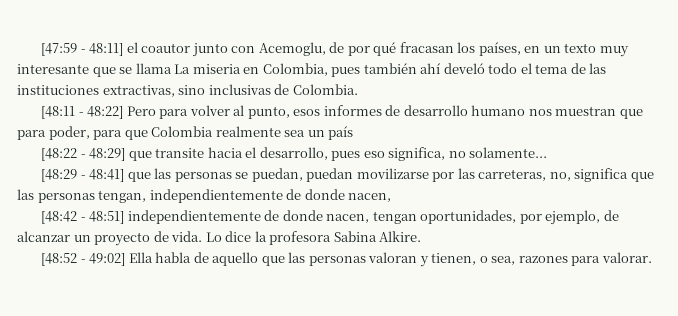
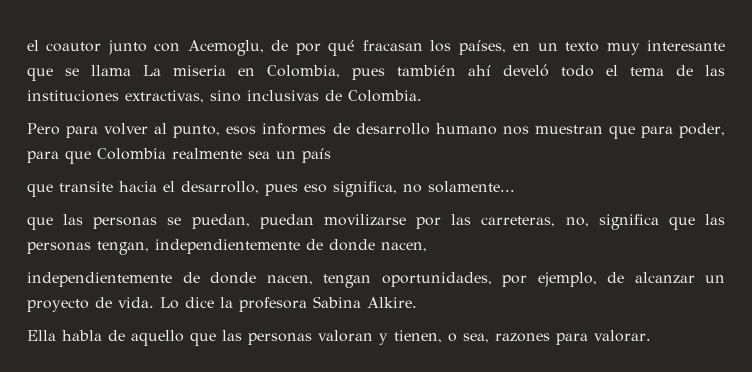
- [47:59 - 48:11] el coautor junto con Acemoglu, de por qué fracasan los países, en un texto muy interesante que se llama La miseria en Colombia, pues también ahí develó todo el tema de las instituciones extractivas, sino inclusivas de Colombia.
+ el coautor junto con Acemoglu, de por qué fracasan los países, en un texto muy interesante que se llama La miseria en Colombia, pues también ahí develó todo el tema de las instituciones extractivas, sino inclusivas de Colombia.
- [48:11 - 48:22] Pero para volver al punto, esos informes de desarrollo humano nos muestran que para poder, para que Colombia realmente sea un país
+ Pero para volver al punto, esos informes de desarrollo humano nos muestran que para poder, para que Colombia realmente sea un país
- [48:22 - 48:29] que transite hacia el desarrollo, pues eso significa, no solamente...
+ que transite hacia el desarrollo, pues eso significa, no solamente...
- [48:29 - 48:41] que las personas se puedan, puedan movilizarse por las carreteras, no, significa que las personas tengan, independientemente de donde nacen,
+ que las personas se puedan, puedan movilizarse por las carreteras, no, significa que las personas tengan, independientemente de donde nacen,
- [48:42 - 48:51] independientemente de donde nacen, tengan oportunidades, por ejemplo, de alcanzar un proyecto de vida.
+ independientemente de donde nacen, tengan oportunidades, por ejemplo, de alcanzar un proyecto de vida.
- [48:52 - 49:02] Ella habla de aquello que las personas valoran y tienen, o sea, razones para valorar.
+ Ella habla de aquello que las personas valoran y tienen, o sea, razones para valorar.

